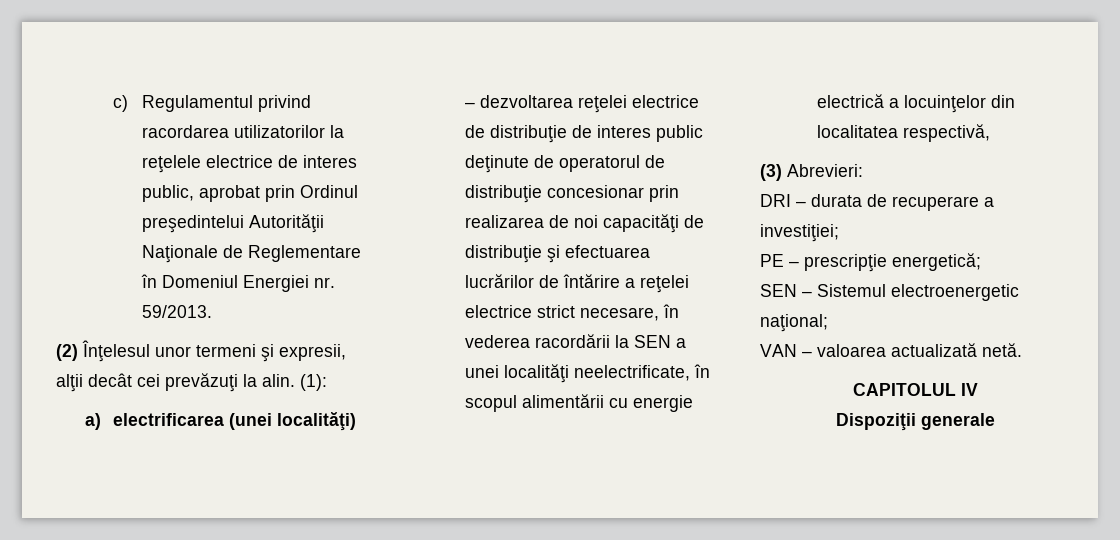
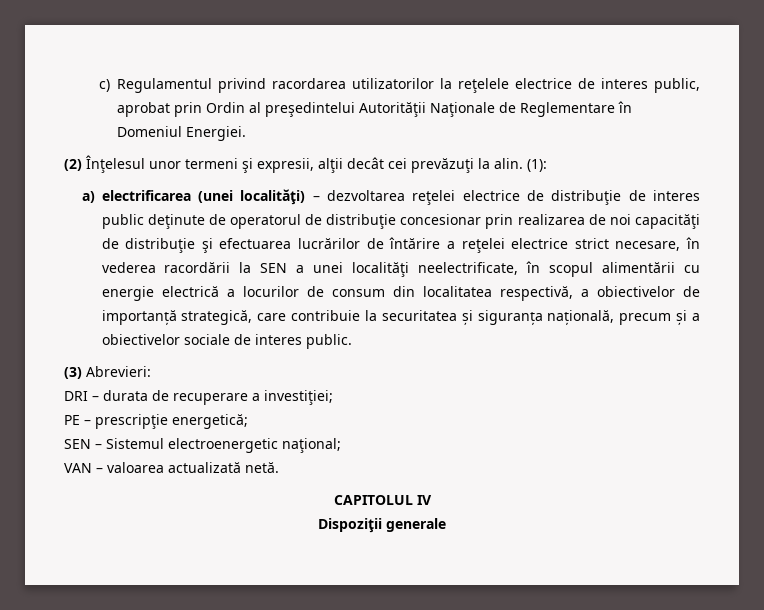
- c) Regulamentul privind racordarea utilizatorilor la reţelele electrice de interes public, aprobat prin Ordinul preşedintelui Autorităţii Naţionale de Reglementare în Domeniul Energiei nr. 59/2013.
+ c) Regulamentul privind racordarea utilizatorilor la reţelele electrice de interes public, aprobat prin Ordin al preşedintelui Autorităţii Naţionale de Reglementare în Domeniul Energiei.
- a) electrificarea (unei localităţi) – dezvoltarea reţelei electrice de distribuţie de interes public deţinute de operatorul de distribuţie concesionar prin realizarea de noi capacităţi de distribuţie şi efectuarea lucrărilor de întărire a reţelei electrice strict necesare, în vederea racordării la SEN a unei localităţi neelectrificate, în scopul alimentării cu energie electrică a locuinţelor din localitatea respectivă,
+ a) electrificarea (unei localităţi) – dezvoltarea reţelei electrice de distribuţie de interes public deţinute de operatorul de distribuţie concesionar prin realizarea de noi capacităţi de distribuţie şi efectuarea lucrărilor de întărire a reţelei electrice strict necesare, în vederea racordării la SEN a unei localităţi neelectrificate, în scopul alimentării cu energie electrică a locurilor de consum din localitatea respectivă, a obiectivelor de importanță strategică, care contribuie la securitatea și siguranța națională, precum și a obiectivelor sociale de interes public.

